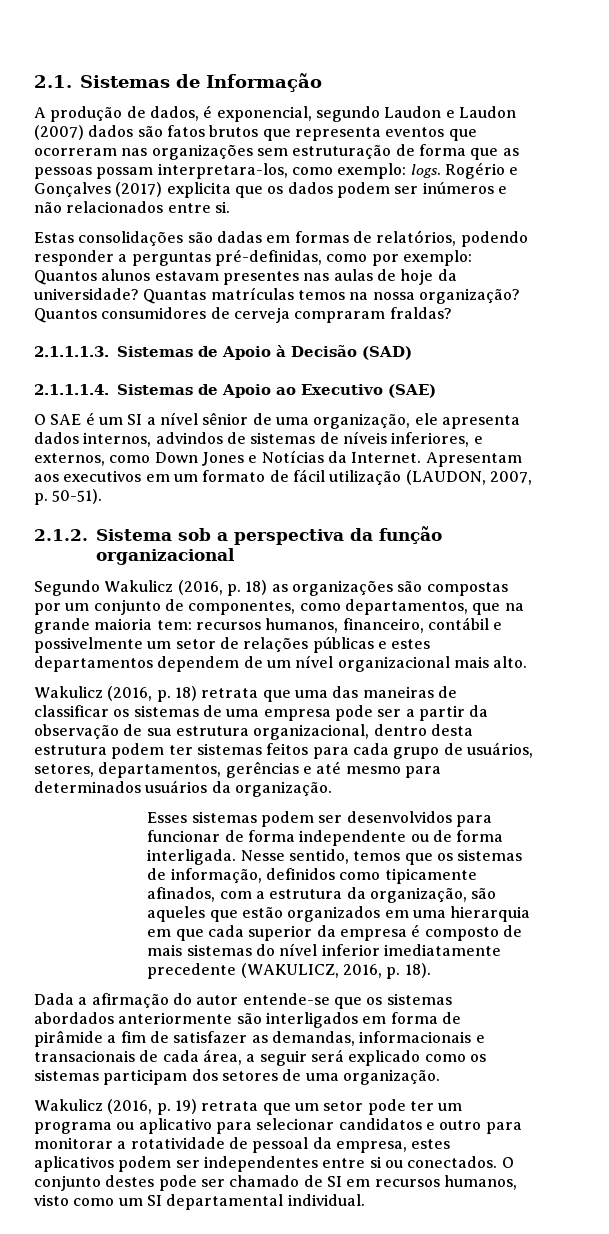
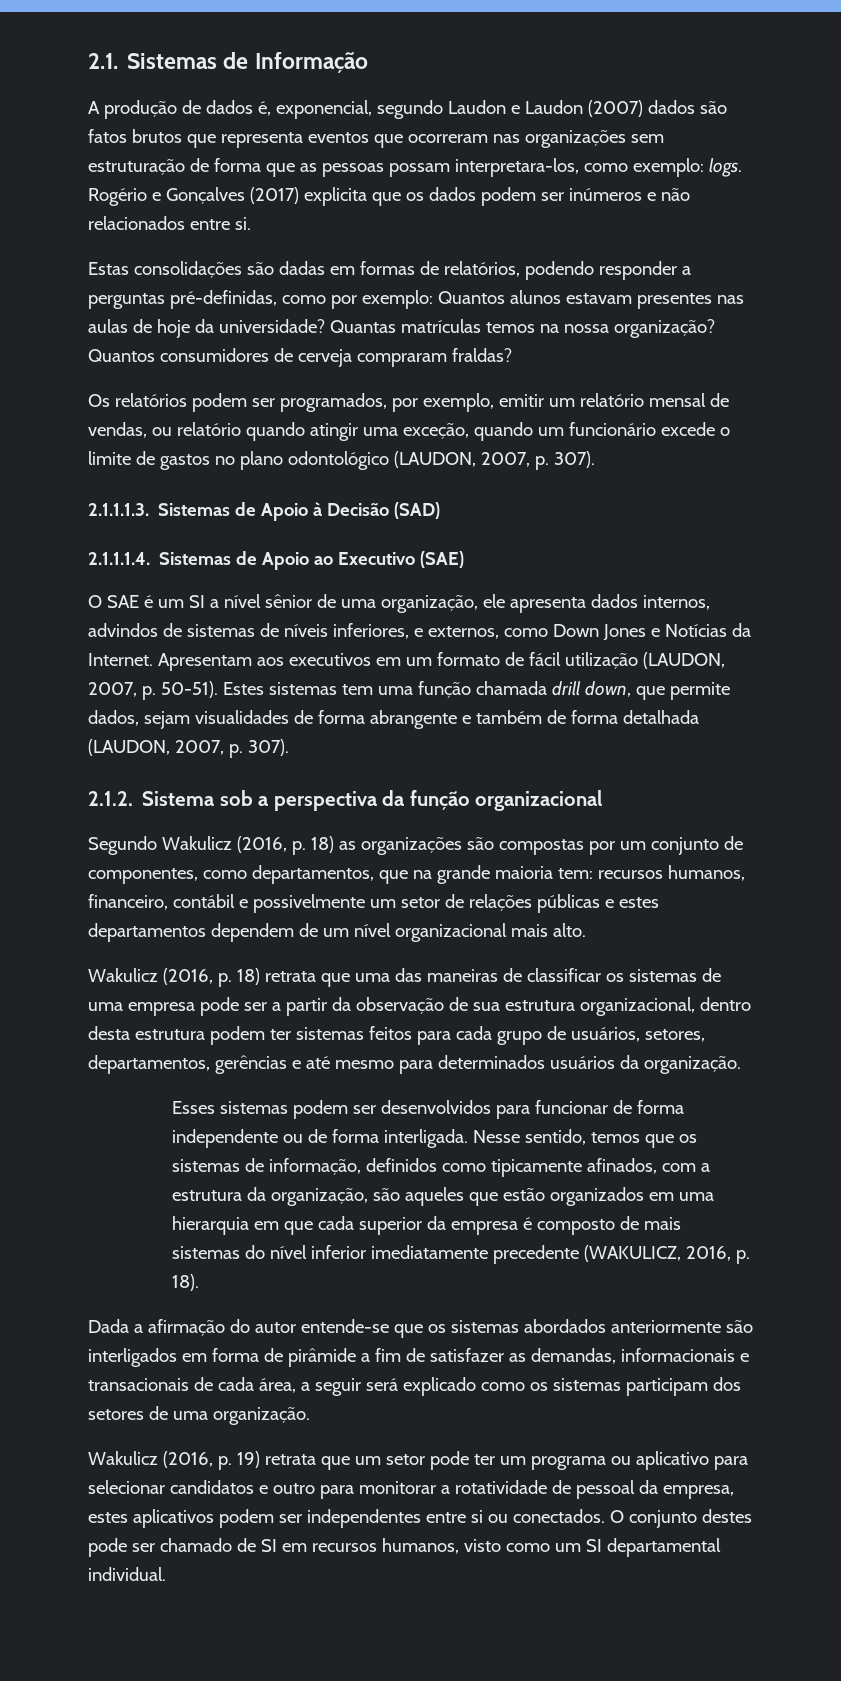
- A produção de dados, é exponencial, segundo Laudon e Laudon (2007) dados são fatos brutos que representa eventos que ocorreram nas organizações sem estruturação de forma que as pessoas possam interpretara-los, como exemplo: logs.
+ A produção de dados é, exponencial, segundo Laudon e Laudon (2007) dados são fatos brutos que representa eventos que ocorreram nas organizações sem estruturação de forma que as pessoas possam interpretara-los, como exemplo: logs.
+ Os relatórios podem ser programados, por exemplo, emitir um relatório mensal de vendas, ou relatório quando atingir uma exceção, quando um funcionário excede o limite de gastos no plano odontológico (LAUDON, 2007, p. 307).
+ Estes sistemas tem uma função chamada drill down, que permite dados, sejam visualidades de forma abrangente e também de forma detalhada (LAUDON, 2007, p. 307).

